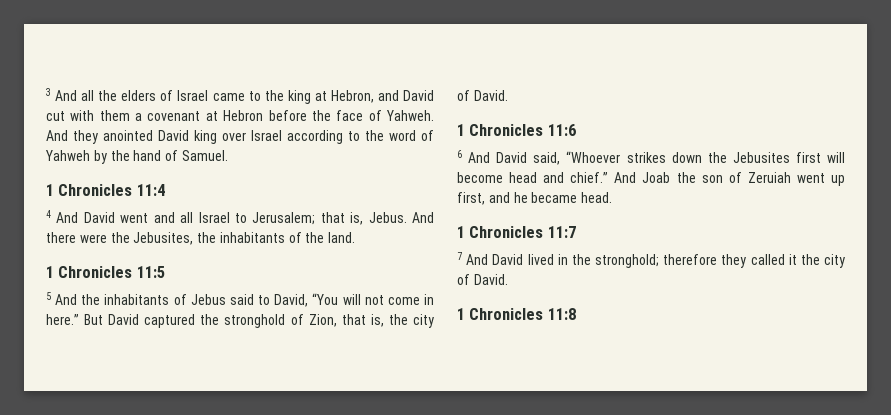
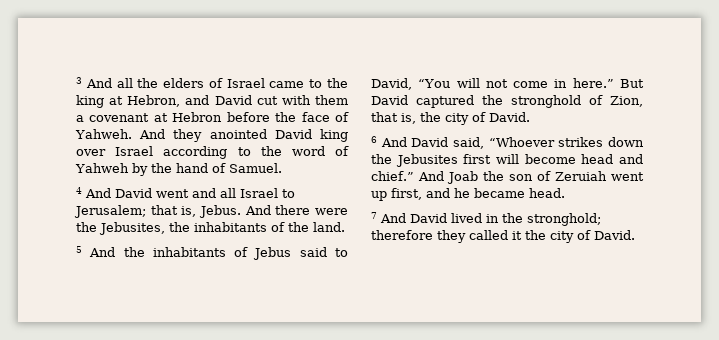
- 1 Chronicles 11:4
- 1 Chronicles 11:5
- 1 Chronicles 11:6
- 1 Chronicles 11:7
- 1 Chronicles 11:8

